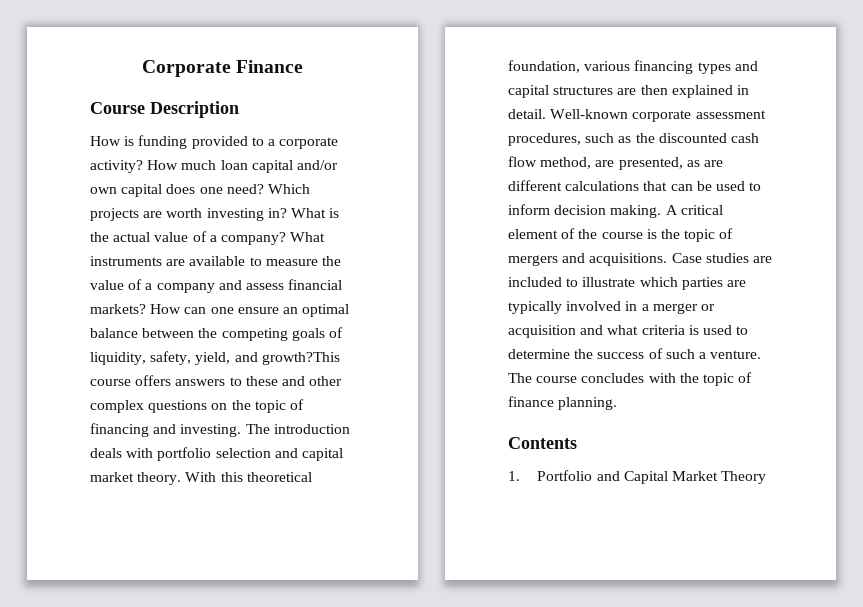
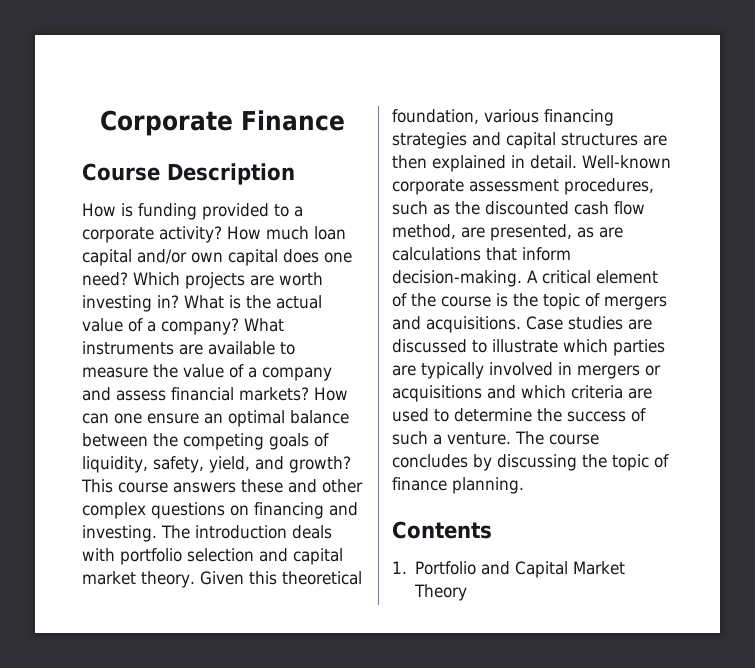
- How can one ensure an optimal balance between the competing goals of liquidity, safety, yield, and growth?This course offers answers to these and other complex questions on the topic of financing and investing.
+ How can one ensure an optimal balance between the competing goals of liquidity, safety, yield, and growth? This course answers these and other complex questions on financing and investing.
- With this theoretical foundation, various financing types and capital structures are then explained in detail.
+ Given this theoretical foundation, various financing strategies and capital structures are then explained in detail.
- Well-known corporate assessment procedures, such as the discounted cash flow method, are presented, as are different calculations that can be used to inform decision making.
+ Well-known corporate assessment procedures, such as the discounted cash flow method, are presented, as are calculations that inform decision-making.
- Case studies are included to illustrate which parties are typically involved in a merger or acquisition and what criteria is used to determine the success of such a venture.
+ Case studies are discussed to illustrate which parties are typically involved in mergers or acquisitions and which criteria are used to determine the success of such a venture.
- The course concludes with the topic of finance planning.
+ The course concludes by discussing the topic of finance planning.

